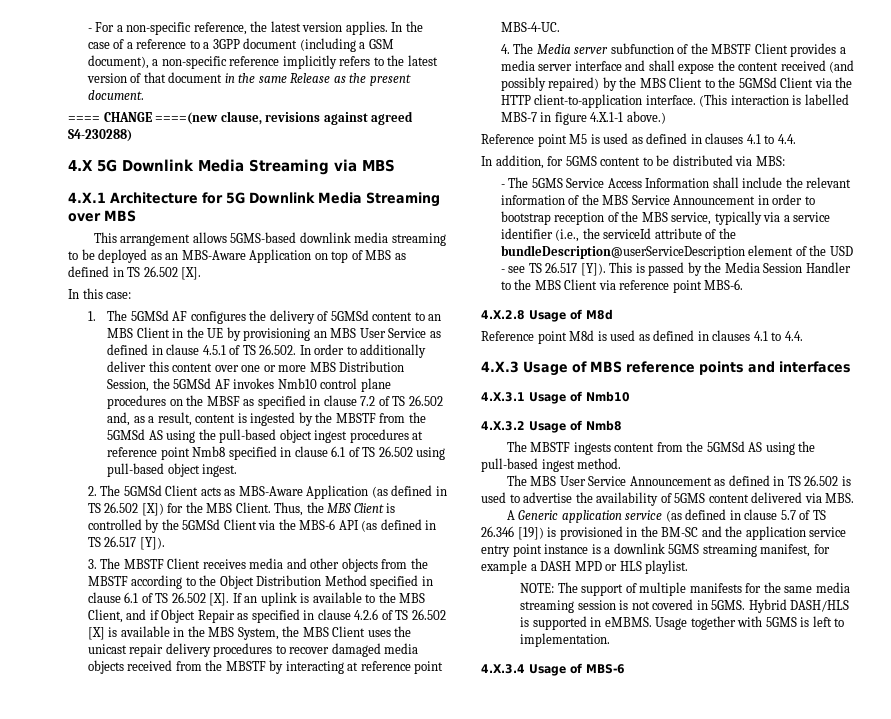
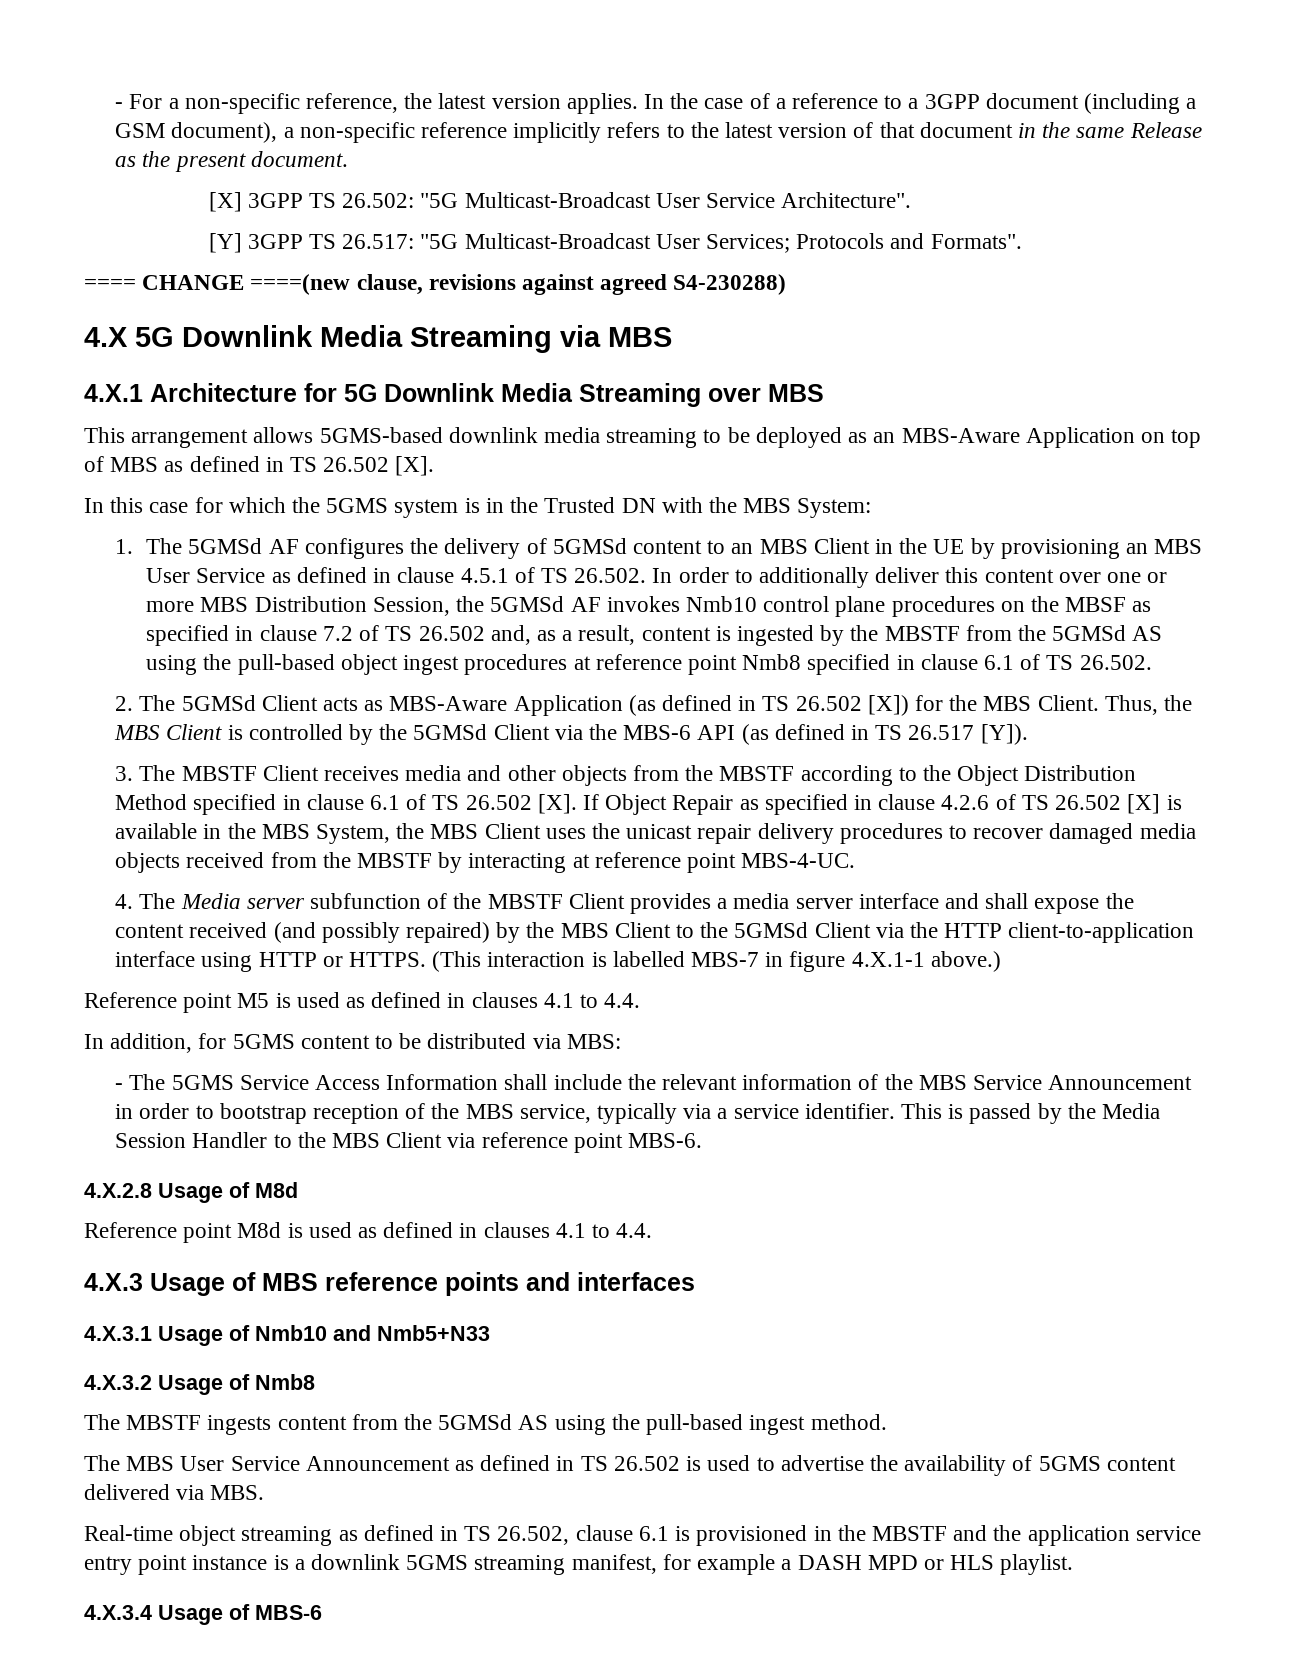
+ [X] 3GPP TS 26.502: "5G Multicast-Broadcast User Service Architecture".
+ [Y] 3GPP TS 26.517: "5G Multicast-Broadcast User Services; Protocols and Formats".
- In this case:
+ In this case for which the 5GMS system is in the Trusted DN with the MBS System:
- 1. The 5GMSd AF configures the delivery of 5GMSd content to an MBS Client in the UE by provisioning an MBS User Service as defined in clause 4.5.1 of TS 26.502. In order to additionally deliver this content over one or more MBS Distribution Session, the 5GMSd AF invokes Nmb10 control plane procedures on the MBSF as specified in clause 7.2 of TS 26.502 and, as a result, content is ingested by the MBSTF from the 5GMSd AS using the pull-based object ingest procedures at reference point Nmb8 specified in clause 6.1 of TS 26.502 using pull-based object ingest.
+ 1. The 5GMSd AF configures the delivery of 5GMSd content to an MBS Client in the UE by provisioning an MBS User Service as defined in clause 4.5.1 of TS 26.502. In order to additionally deliver this content over one or more MBS Distribution Session, the 5GMSd AF invokes Nmb10 control plane procedures on the MBSF as specified in clause 7.2 of TS 26.502 and, as a result, content is ingested by the MBSTF from the 5GMSd AS using the pull-based object ingest procedures at reference point Nmb8 specified in clause 6.1 of TS 26.502.
- 3. The MBSTF Client receives media and other objects from the MBSTF according to the Object Distribution Method specified in clause 6.1 of TS 26.502 [X]. If an uplink is available to the MBS Client, and if Object Repair as specified in clause 4.2.6 of TS 26.502 [X] is available in the MBS System, the MBS Client uses the unicast repair delivery procedures to recover damaged media objects received from the MBSTF by interacting at reference point MBS-4-UC.
+ 3. The MBSTF Client receives media and other objects from the MBSTF according to the Object Distribution Method specified in clause 6.1 of TS 26.502 [X]. If Object Repair as specified in clause 4.2.6 of TS 26.502 [X] is available in the MBS System, the MBS Client uses the unicast repair delivery procedures to recover damaged media objects received from the MBSTF by interacting at reference point MBS-4-UC.
- 4. The Media server subfunction of the MBSTF Client provides a media server interface and shall expose the content received (and possibly repaired) by the MBS Client to the 5GMSd Client via the HTTP client-to-application interface.
+ 4. The Media server subfunction of the MBSTF Client provides a media server interface and shall expose the content received (and possibly repaired) by the MBS Client to the 5GMSd Client via the HTTP client-to-application interface using HTTP or HTTPS.
- - The 5GMS Service Access Information shall include the relevant information of the MBS Service Announcement in order to bootstrap reception of the MBS service, typically via a service identifier (i.e., the serviceId attribute of the bundleDescription@userServiceDescription element of the USD - see TS 26.517 [Y]). This is passed by the Media Session Handler to the MBS Client via reference point MBS-6.
+ - The 5GMS Service Access Information shall include the relevant information of the MBS Service Announcement in order to bootstrap reception of the MBS service, typically via a service identifier. This is passed by the Media Session Handler to the MBS Client via reference point MBS-6.
- 4.X.3.1 Usage of Nmb10
+ 4.X.3.1 Usage of Nmb10 and Nmb5+N33
- A Generic application service (as defined in clause 5.7 of TS 26.346 [19]) is provisioned in the BM-SC and the application service entry point instance is a downlink 5GMS streaming manifest, for example a DASH MPD or HLS playlist.
+ Real-time object streaming as defined in TS 26.502, clause 6.1 is provisioned in the MBSTF and the application service entry point instance is a downlink 5GMS streaming manifest, for example a DASH MPD or HLS playlist.
- NOTE: The support of multiple manifests for the same media streaming session is not covered in 5GMS. Hybrid DASH/HLS is supported in eMBMS. Usage together with 5GMS is left to implementation.

